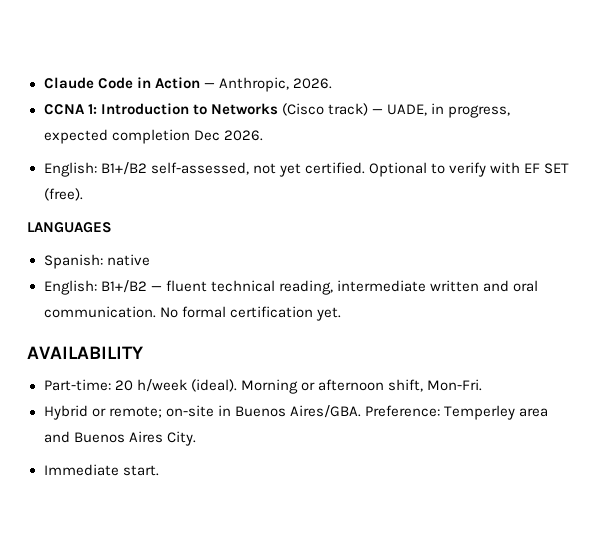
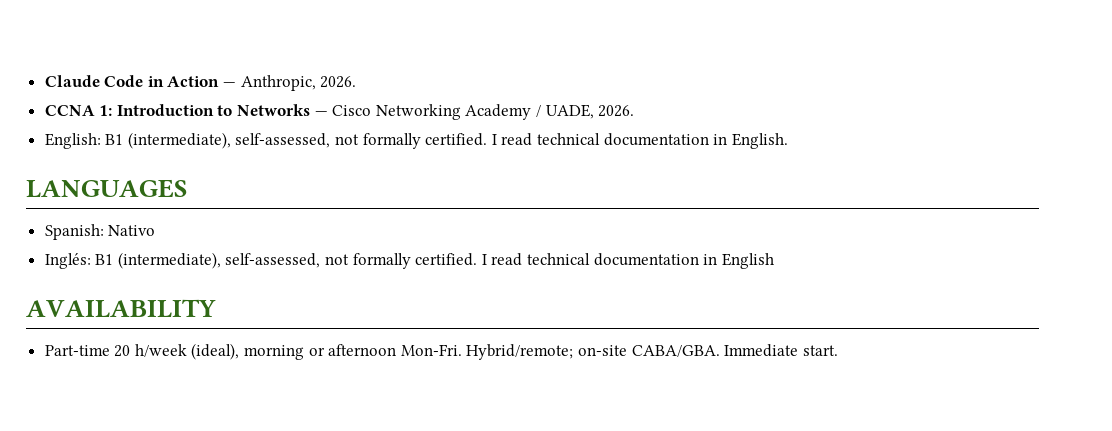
- CCNA 1: Introduction to Networks (Cisco track) — UADE, in progress, expected completion Dec 2026.
- English: B1+/B2 self-assessed, not yet certified. Optional to verify with EF SET (free).
+ CCNA 1: Introduction to Networks — Cisco Networking Academy / UADE, 2026.
+ English: B1 (intermediate), self-assessed, not formally certified. I read technical documentation in English.
  LANGUAGES
- Spanish: native
- English: B1+/B2 — fluent technical reading, intermediate written and oral communication. No formal certification yet.
+ Spanish: Nativo
+ Inglés: B1 (intermediate), self-assessed, not formally certified. I read technical documentation in English
- Part-time: 20 h/week (ideal). Morning or afternoon shift, Mon-Fri.
- Hybrid or remote; on-site in Buenos Aires/GBA. Preference: Temperley area and Buenos Aires City.
- Immediate start.
+ Part-time 20 h/week (ideal), morning or afternoon Mon-Fri. Hybrid/remote; on-site CABA/GBA. Immediate start.

